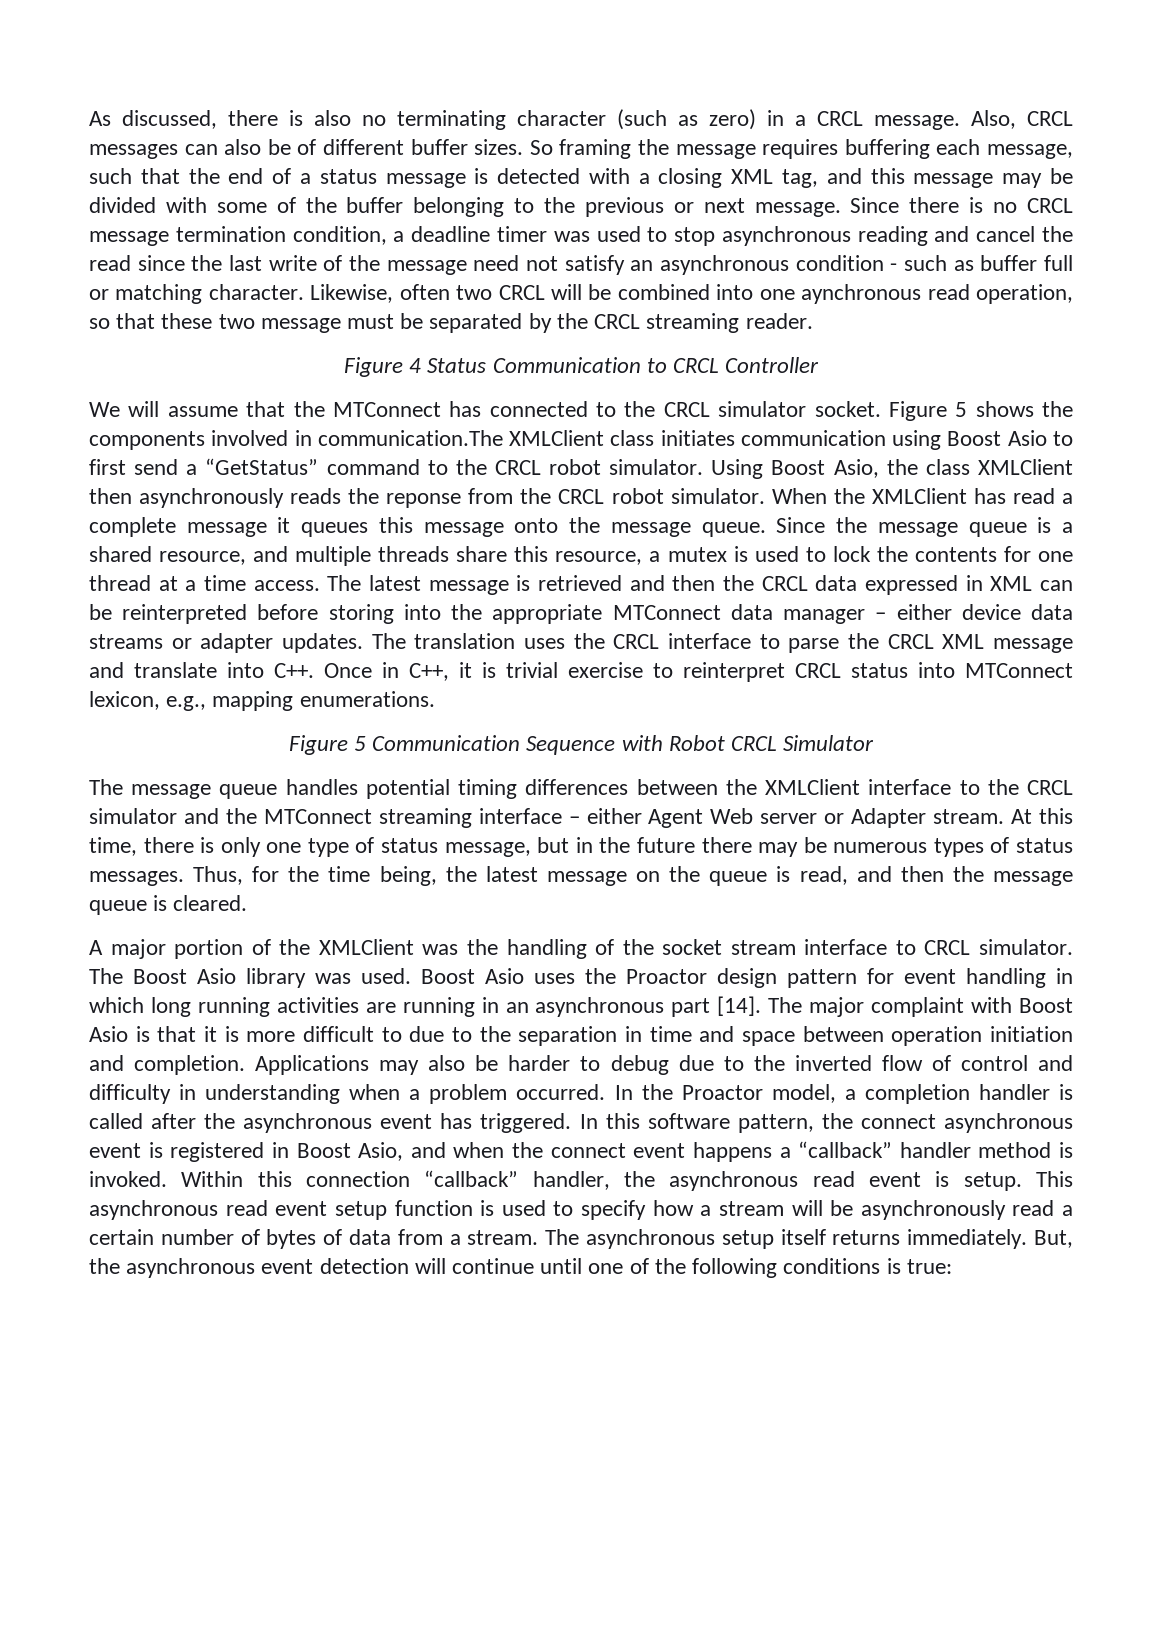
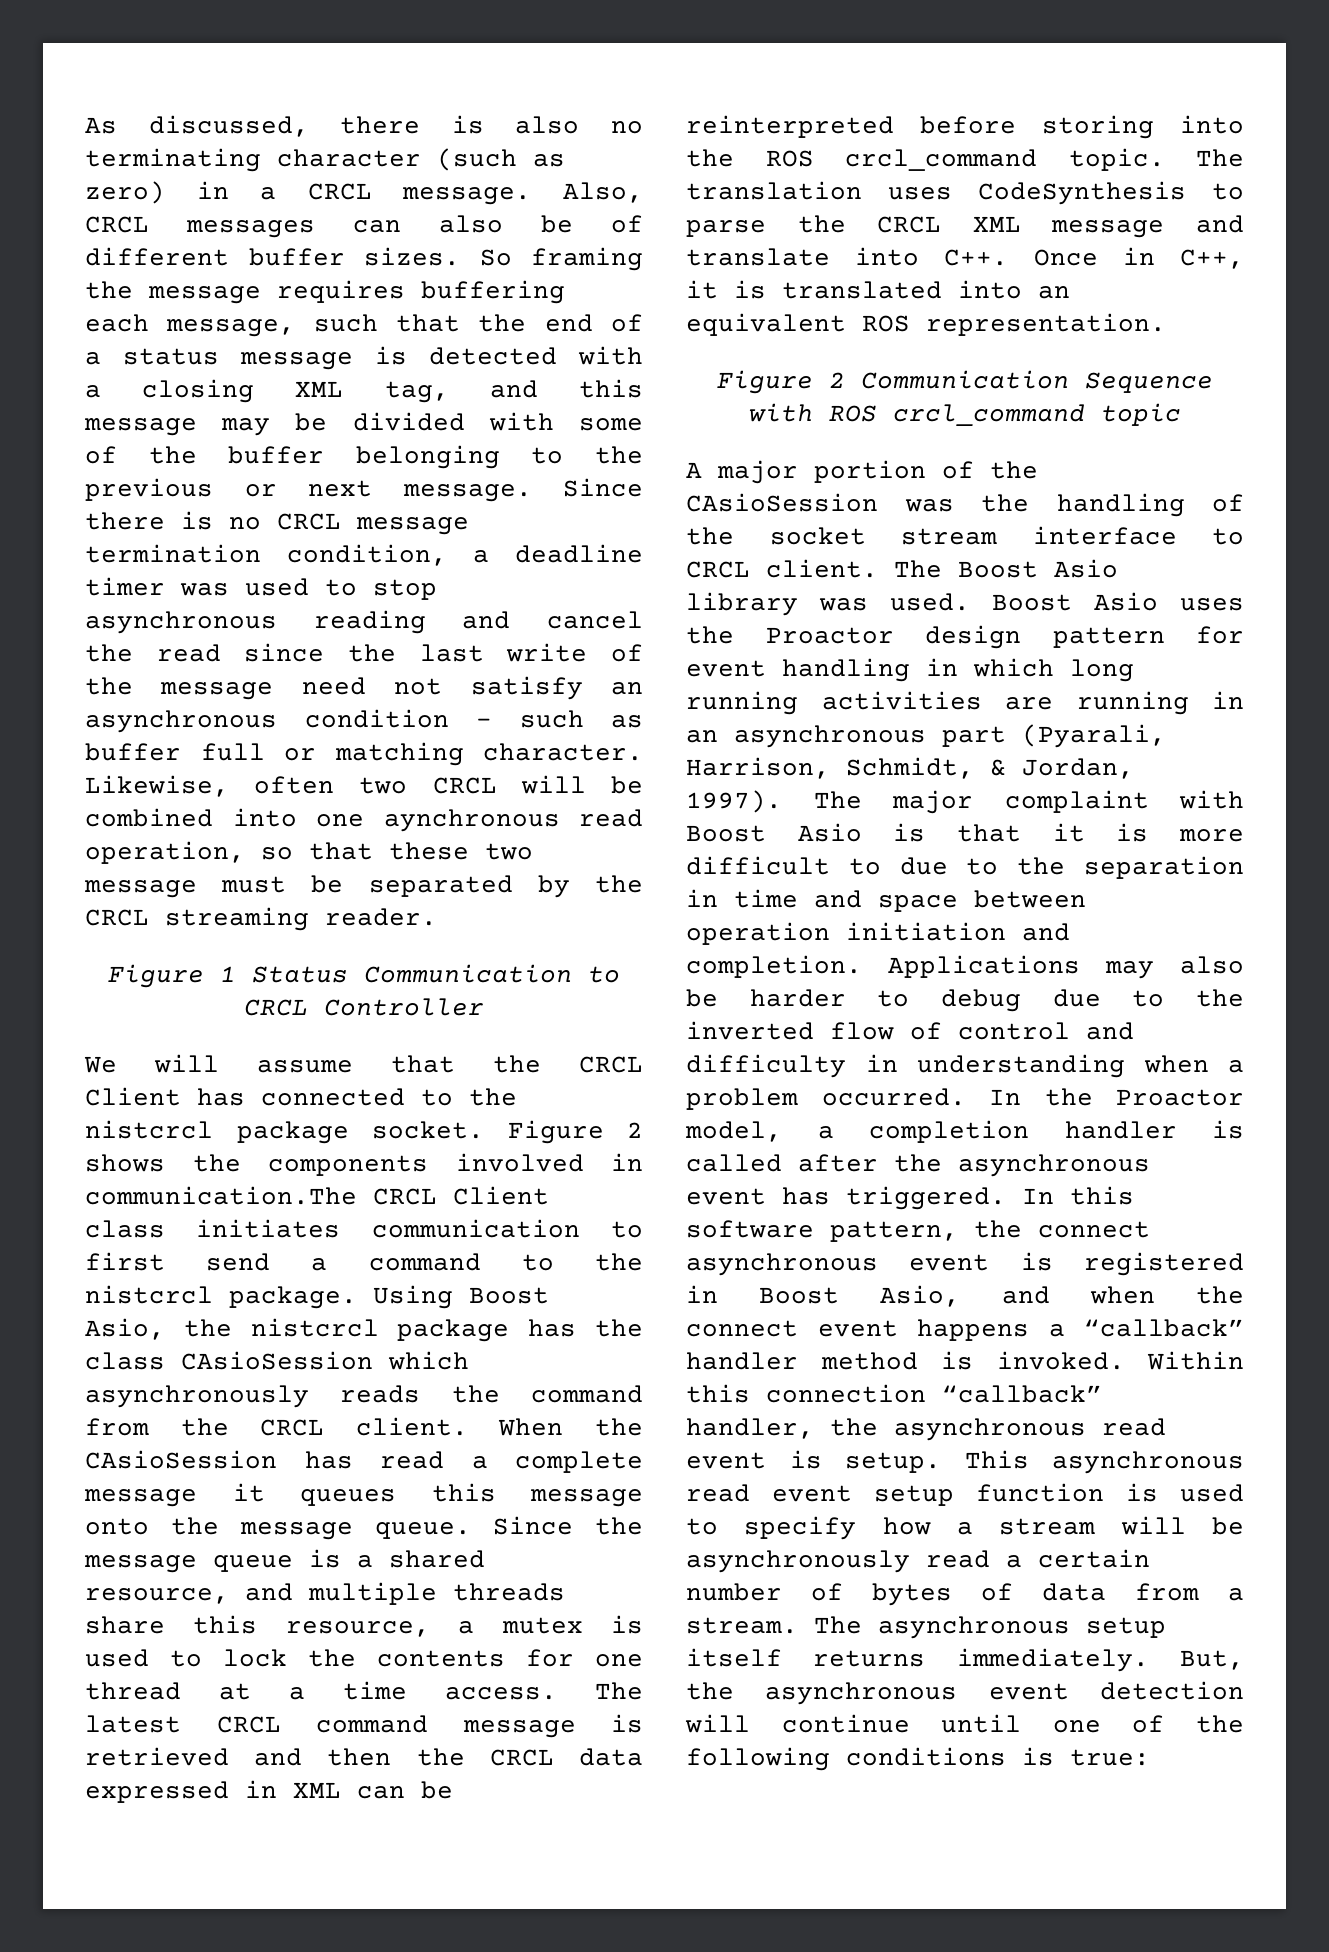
- Figure 4 Status Communication to CRCL Controller
+ Figure 1 Status Communication to CRCL Controller
- We will assume that the MTConnect has connected to the CRCL simulator socket.
+ We will assume that the CRCL Client has connected to the nistcrcl package socket.
- Figure 5 shows the components involved in communication.The XMLClient class initiates communication using Boost Asio to first send a “GetStatus” command to the CRCL robot simulator.
+ Figure 2 shows the components involved in communication.The CRCL Client class initiates communication to first send a command to the nistcrcl package.
- Using Boost Asio, the class XMLClient then asynchronously reads the reponse from the CRCL robot simulator.
+ Using Boost Asio, the nistcrcl package has the class CAsioSession which asynchronously reads the command from the CRCL client.
- When the XMLClient has read a complete message it queues this message onto the message queue.
+ When the CAsioSession has read a complete message it queues this message onto the message queue.
- The latest message is retrieved and then the CRCL data expressed in XML can be reinterpreted before storing into the appropriate MTConnect data manager – either device data streams or adapter updates. The translation uses the CRCL interface to parse the CRCL XML message and translate into C++. Once in C++, it is trivial exercise to reinterpret CRCL status into MTConnect lexicon, e.g., mapping enumerations.
- Figure 5 Communication Sequence with Robot CRCL Simulator
- The message queue handles potential timing differences between the XMLClient interface to the CRCL simulator and the MTConnect streaming interface – either Agent Web server or Adapter stream. At this time, there is only one type of status message, but in the future there may be numerous types of status messages. Thus, for the time being, the latest message on the queue is read, and then the message queue is cleared.
+ The latest CRCL command message is retrieved and then the CRCL data expressed in XML can be reinterpreted before storing into the ROS crcl_command topic. The translation uses CodeSynthesis to parse the CRCL XML message and translate into C++. Once in C++, it is translated into an equivalent ROS representation.
+ Figure 2 Communication Sequence with ROS crcl_command topic
- A major portion of the XMLClient was the handling of the socket stream interface to CRCL simulator.
+ A major portion of the CAsioSession was the handling of the socket stream interface to CRCL client.
- Boost Asio uses the Proactor design pattern for event handling in which long running activities are running in an asynchronous part [14].
+ Boost Asio uses the Proactor design pattern for event handling in which long running activities are running in an asynchronous part (Pyarali, Harrison, Schmidt, & Jordan, 1997).

